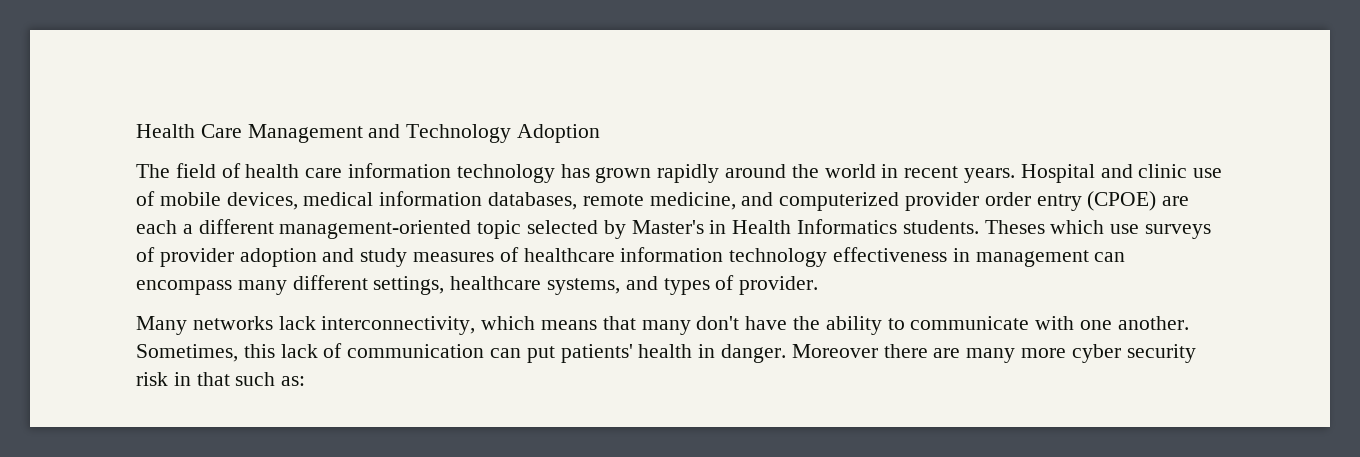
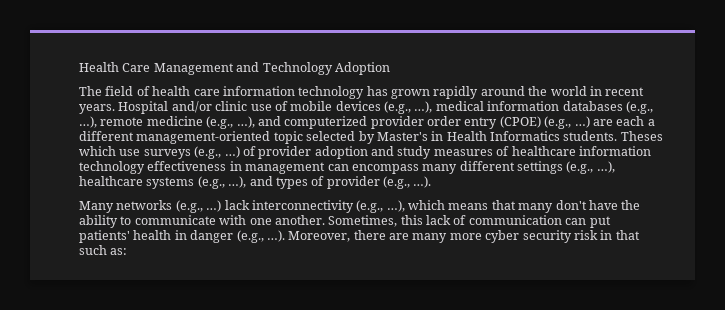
- Hospital and clinic use of mobile devices, medical information databases, remote medicine, and computerized provider order entry (CPOE) are each a different management-oriented topic selected by Master's in Health Informatics students.
+ Hospital and/or clinic use of mobile devices (e.g., …), medical information databases (e.g., …), remote medicine (e.g., …), and computerized provider order entry (CPOE) (e.g., …) are each a different management-oriented topic selected by Master's in Health Informatics students.
- Theses which use surveys of provider adoption and study measures of healthcare information technology effectiveness in management can encompass many different settings, healthcare systems, and types of provider.
- Many networks lack interconnectivity, which means that many don't have the ability to communicate with one another.
+ Theses which use surveys (e.g., …) of provider adoption and study measures of healthcare information technology effectiveness in management can encompass many different settings (e.g., …), healthcare systems (e.g., …), and types of provider (e.g., …).
+ Many networks (e.g., …) lack interconnectivity (e.g., …), which means that many don't have the ability to communicate with one another.
- Sometimes, this lack of communication can put patients' health in danger. Moreover there are many more cyber security risk in that such as:
+ Sometimes, this lack of communication can put patients' health in danger (e.g., …). Moreover, there are many more cyber security risk in that such as:

